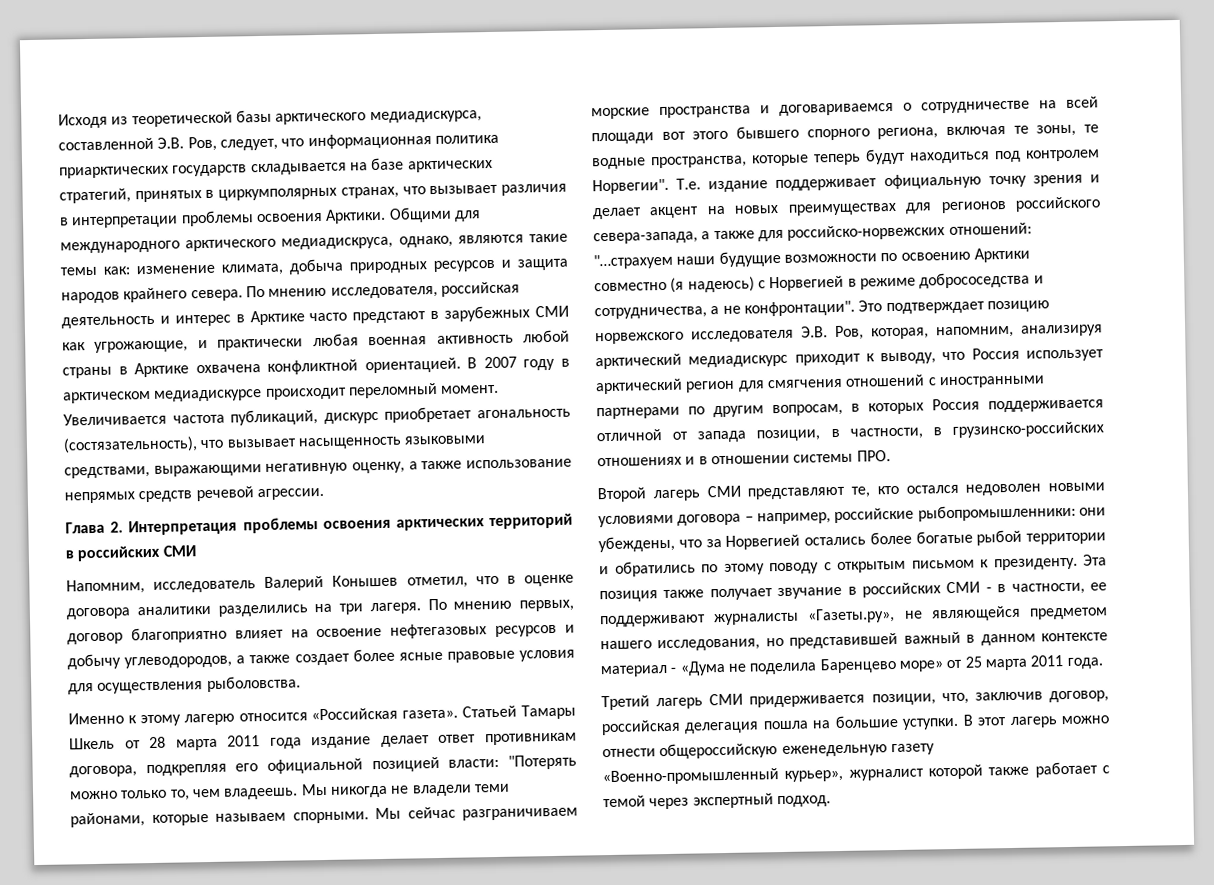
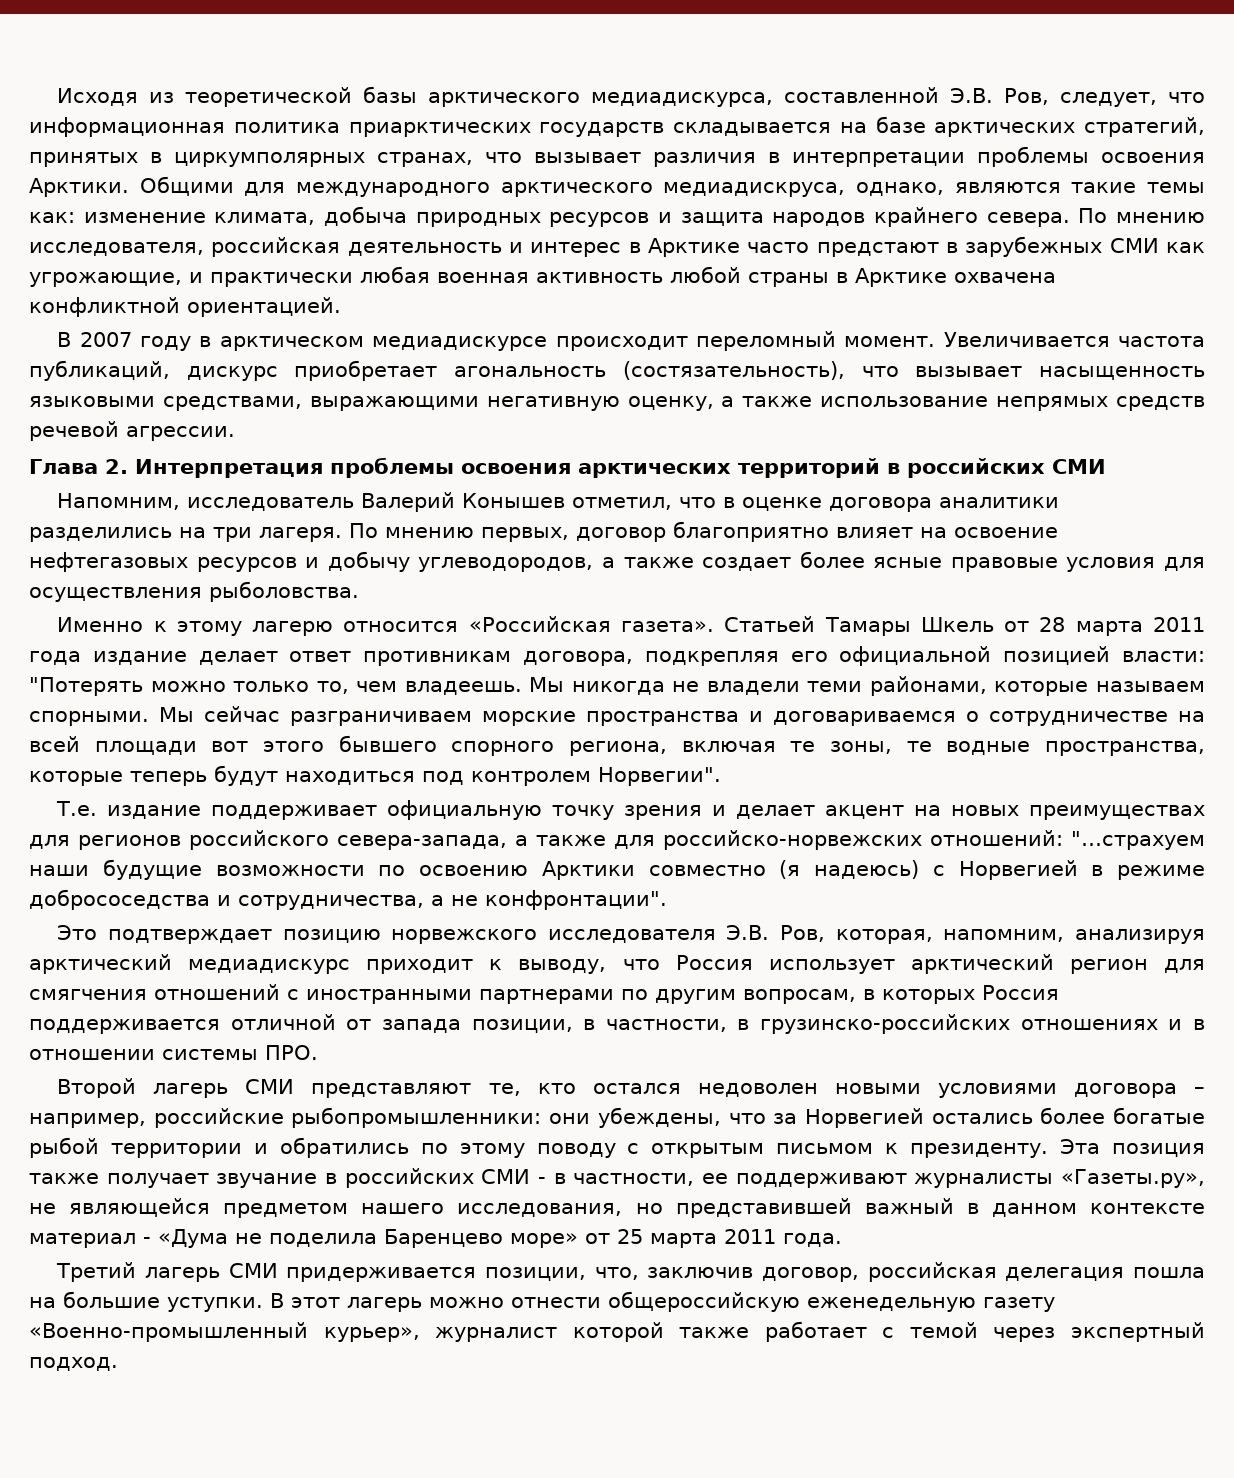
- По мнению исследователя, российская деятельность и интерес в Арктике часто предстают в зарубежных СМИ как угрожающие, и практически любая военная активность любой страны в Арктике охвачена конфликтной ориентацией. В 2007 году в арктическом медиадискурсе происходит переломный момент.
+ По мнению исследователя, российская деятельность и интерес в Арктике часто предстают в зарубежных СМИ как угрожающие, и практически любая военная активность любой страны в Арктике охвачена конфликтной ориентацией.
+ В 2007 году в арктическом медиадискурсе происходит переломный момент.
- Мы сейчас разграничиваем морские пространства и договариваемся о сотрудничестве на всей площади вот этого бывшего спорного региона, включая те зоны, те водные пространства, которые теперь будут находиться под контролем Норвегии". Т.е. издание поддерживает официальную точку зрения и делает акцент на новых преимуществах для регионов российского севера-запада, а также для российско-норвежских отношений:
+ Мы сейчас разграничиваем морские пространства и договариваемся о сотрудничестве на всей площади вот этого бывшего спорного региона, включая те зоны, те водные пространства, которые теперь будут находиться под контролем Норвегии".
+ Т.е. издание поддерживает официальную точку зрения и делает акцент на новых преимуществах для регионов российского севера-запада, а также для российско-норвежских отношений:
- "…страхуем наши будущие возможности по освоению Арктики совместно (я надеюсь) с Норвегией в режиме добрососедства и сотрудничества, а не конфронтации". Это подтверждает позицию норвежского исследователя Э.В. Ров, которая, напомним, анализируя арктический медиадискурс приходит к выводу, что Россия использует арктический регион для смягчения отношений с иностранными партнерами по другим вопросам, в которых Россия поддерживается отличной от запада позиции, в частности, в грузинско-российских отношениях и в отношении системы ПРО.
+ "…страхуем наши будущие возможности по освоению Арктики совместно (я надеюсь) с Норвегией в режиме добрососедства и сотрудничества, а не конфронтации".
+ Это подтверждает позицию норвежского исследователя Э.В. Ров, которая, напомним, анализируя арктический медиадискурс приходит к выводу, что Россия использует арктический регион для смягчения отношений с иностранными партнерами по другим вопросам, в которых Россия поддерживается отличной от запада позиции, в частности, в грузинско-российских отношениях и в отношении системы ПРО.

